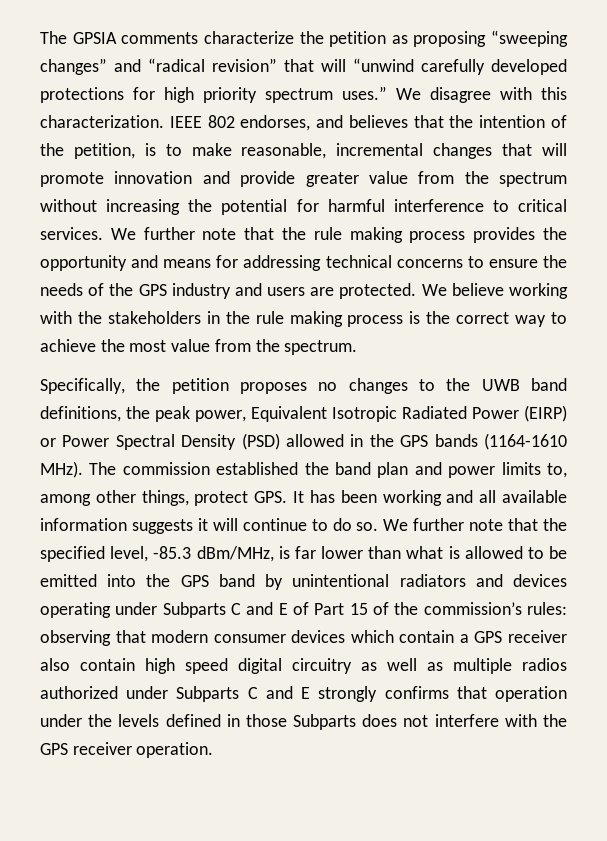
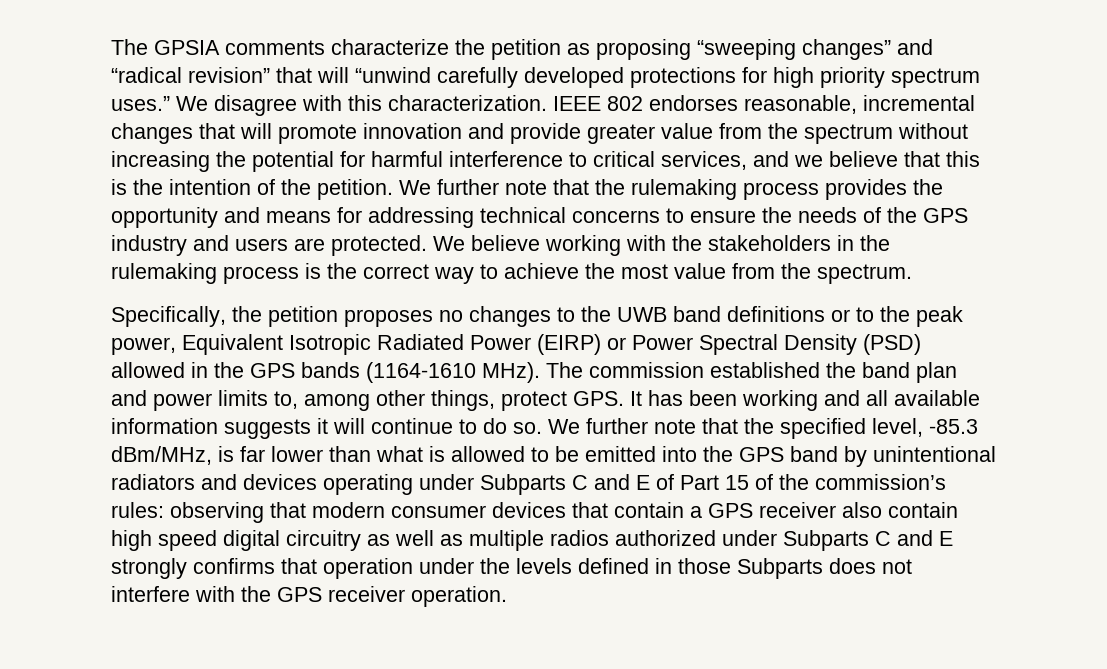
- IEEE 802 endorses, and believes that the intention of the petition, is to make reasonable, incremental changes that will promote innovation and provide greater value from the spectrum without increasing the potential for harmful interference to critical services. We further note that the rule making process provides the opportunity and means for addressing technical concerns to ensure the needs of the GPS industry and users are protected.
+ IEEE 802 endorses reasonable, incremental changes that will promote innovation and provide greater value from the spectrum without increasing the potential for harmful interference to critical services, and we believe that this is the intention of the petition. We further note that the rulemaking process provides the opportunity and means for addressing technical concerns to ensure the needs of the GPS industry and users are protected.
- We believe working with the stakeholders in the rule making process is the correct way to achieve the most value from the spectrum.
+ We believe working with the stakeholders in the rulemaking process is the correct way to achieve the most value from the spectrum.
- Specifically, the petition proposes no changes to the UWB band definitions, the peak power, Equivalent Isotropic Radiated Power (EIRP) or Power Spectral Density (PSD) allowed in the GPS bands (1164-1610 MHz).
+ Specifically, the petition proposes no changes to the UWB band definitions or to the peak power, Equivalent Isotropic Radiated Power (EIRP) or Power Spectral Density (PSD) allowed in the GPS bands (1164-1610 MHz).
- observing that modern consumer devices which contain a GPS receiver also contain high speed digital circuitry as well as multiple radios authorized under Subparts C and E strongly confirms that operation under the levels defined in those Subparts does not interfere with the GPS receiver operation.
+ observing that modern consumer devices that contain a GPS receiver also contain high speed digital circuitry as well as multiple radios authorized under Subparts C and E strongly confirms that operation under the levels defined in those Subparts does not interfere with the GPS receiver operation.

